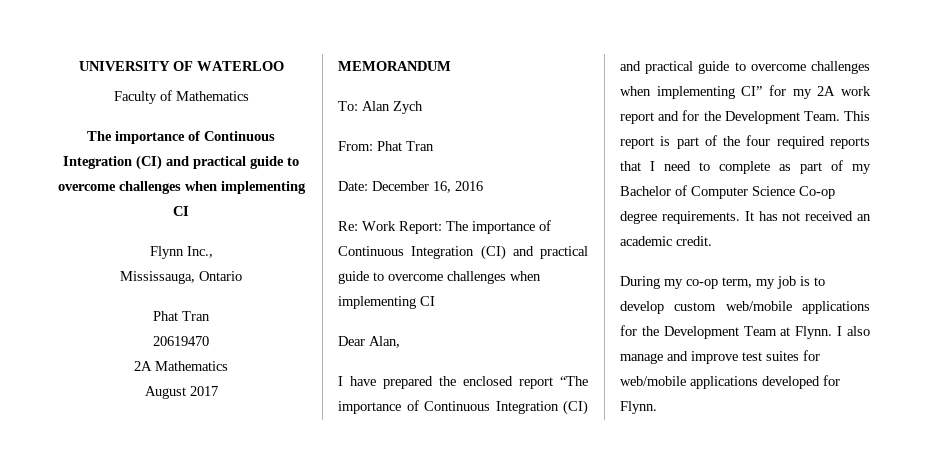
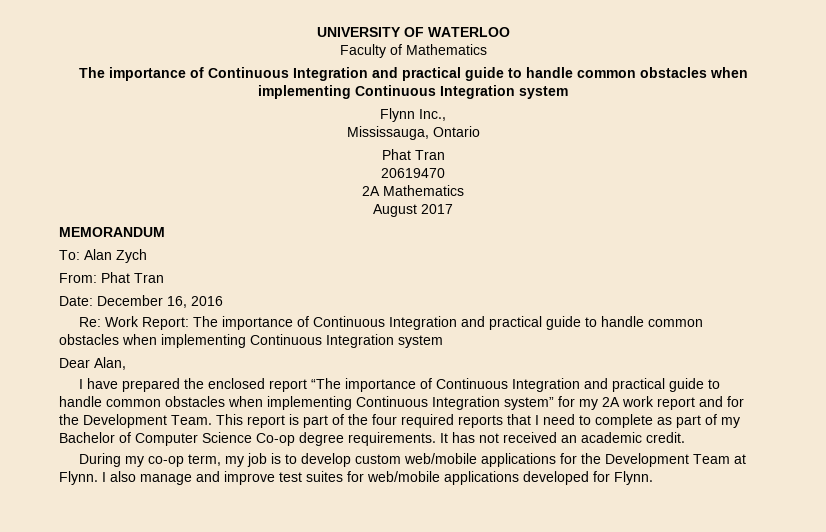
  Faculty of Mathematics
- The importance of Continuous Integration (CI) and practical guide to overcome challenges when implementing CI
+ The importance of Continuous Integration and practical guide to handle common obstacles when implementing Continuous Integration system
- Re: Work Report: The importance of Continuous Integration (CI) and practical guide to overcome challenges when implementing CI
+ Re: Work Report: The importance of Continuous Integration and practical guide to handle common obstacles when implementing Continuous Integration system
- I have prepared the enclosed report “The importance of Continuous Integration (CI) and practical guide to overcome challenges when implementing CI” for my 2A work report and for the Development Team.
+ I have prepared the enclosed report “The importance of Continuous Integration and practical guide to handle common obstacles when implementing Continuous Integration system” for my 2A work report and for the Development Team.

